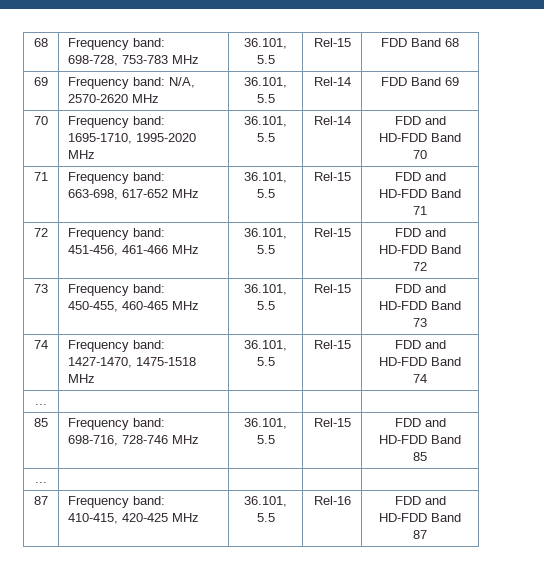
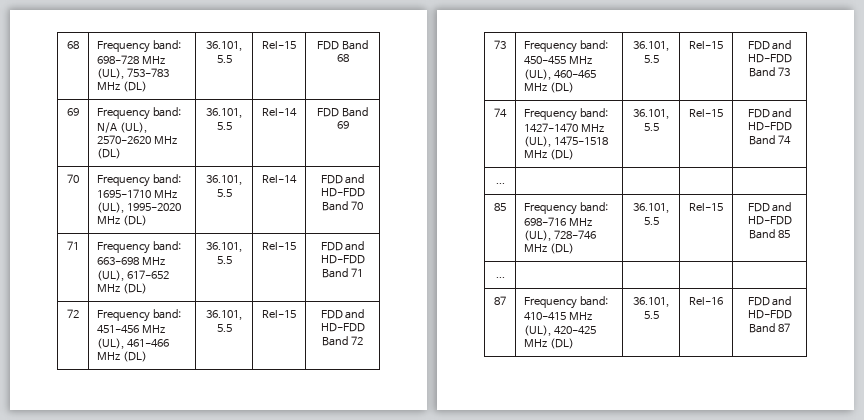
- 68 | Frequency band: 698-728, 753-783 MHz | 36.101, 5.5 | Rel-15 | FDD Band 68
+ 68 | Frequency band: 698-728 MHz (UL), 753-783 MHz (DL) | 36.101, 5.5 | Rel-15 | FDD Band 68
- 69 | Frequency band: N/A, 2570-2620 MHz | 36.101, 5.5 | Rel-14 | FDD Band 69
+ 69 | Frequency band: N/A (UL), 2570-2620 MHz (DL) | 36.101, 5.5 | Rel-14 | FDD Band 69
- 70 | Frequency band: 1695-1710, 1995-2020 MHz | 36.101, 5.5 | Rel-14 | FDD and HD-FDD Band 70
+ 70 | Frequency band: 1695-1710 MHz (UL), 1995-2020 MHz (DL) | 36.101, 5.5 | Rel-14 | FDD and HD-FDD Band 70
- 71 | Frequency band: 663-698, 617-652 MHz | 36.101, 5.5 | Rel-15 | FDD and HD-FDD Band 71
+ 71 | Frequency band: 663-698 MHz (UL), 617-652 MHz (DL) | 36.101, 5.5 | Rel-15 | FDD and HD-FDD Band 71
- 72 | Frequency band: 451-456, 461-466 MHz | 36.101, 5.5 | Rel-15 | FDD and HD-FDD Band 72
+ 72 | Frequency band: 451-456 MHz (UL), 461-466 MHz (DL) | 36.101, 5.5 | Rel-15 | FDD and HD-FDD Band 72
- 73 | Frequency band: 450-455, 460-465 MHz | 36.101, 5.5 | Rel-15 | FDD and HD-FDD Band 73
+ 73 | Frequency band: 450-455 MHz (UL), 460-465 MHz (DL) | 36.101, 5.5 | Rel-15 | FDD and HD-FDD Band 73
- 74 | Frequency band: 1427-1470, 1475-1518 MHz | 36.101, 5.5 | Rel-15 | FDD and HD-FDD Band 74
+ 74 | Frequency band: 1427-1470 MHz (UL), 1475-1518 MHz (DL) | 36.101, 5.5 | Rel-15 | FDD and HD-FDD Band 74
- 85 | Frequency band: 698-716, 728-746 MHz | 36.101, 5.5 | Rel-15 | FDD and HD-FDD Band 85
+ 85 | Frequency band: 698-716 MHz (UL), 728-746 MHz (DL) | 36.101, 5.5 | Rel-15 | FDD and HD-FDD Band 85
- 87 | Frequency band: 410-415, 420-425 MHz | 36.101, 5.5 | Rel-16 | FDD and HD-FDD Band 87
+ 87 | Frequency band: 410-415 MHz (UL), 420-425 MHz (DL) | 36.101, 5.5 | Rel-16 | FDD and HD-FDD Band 87

